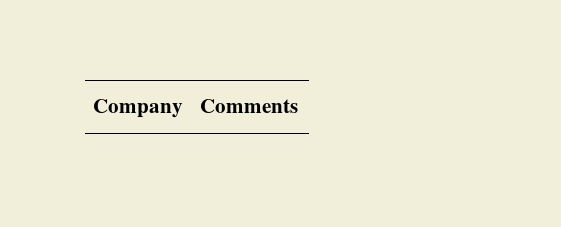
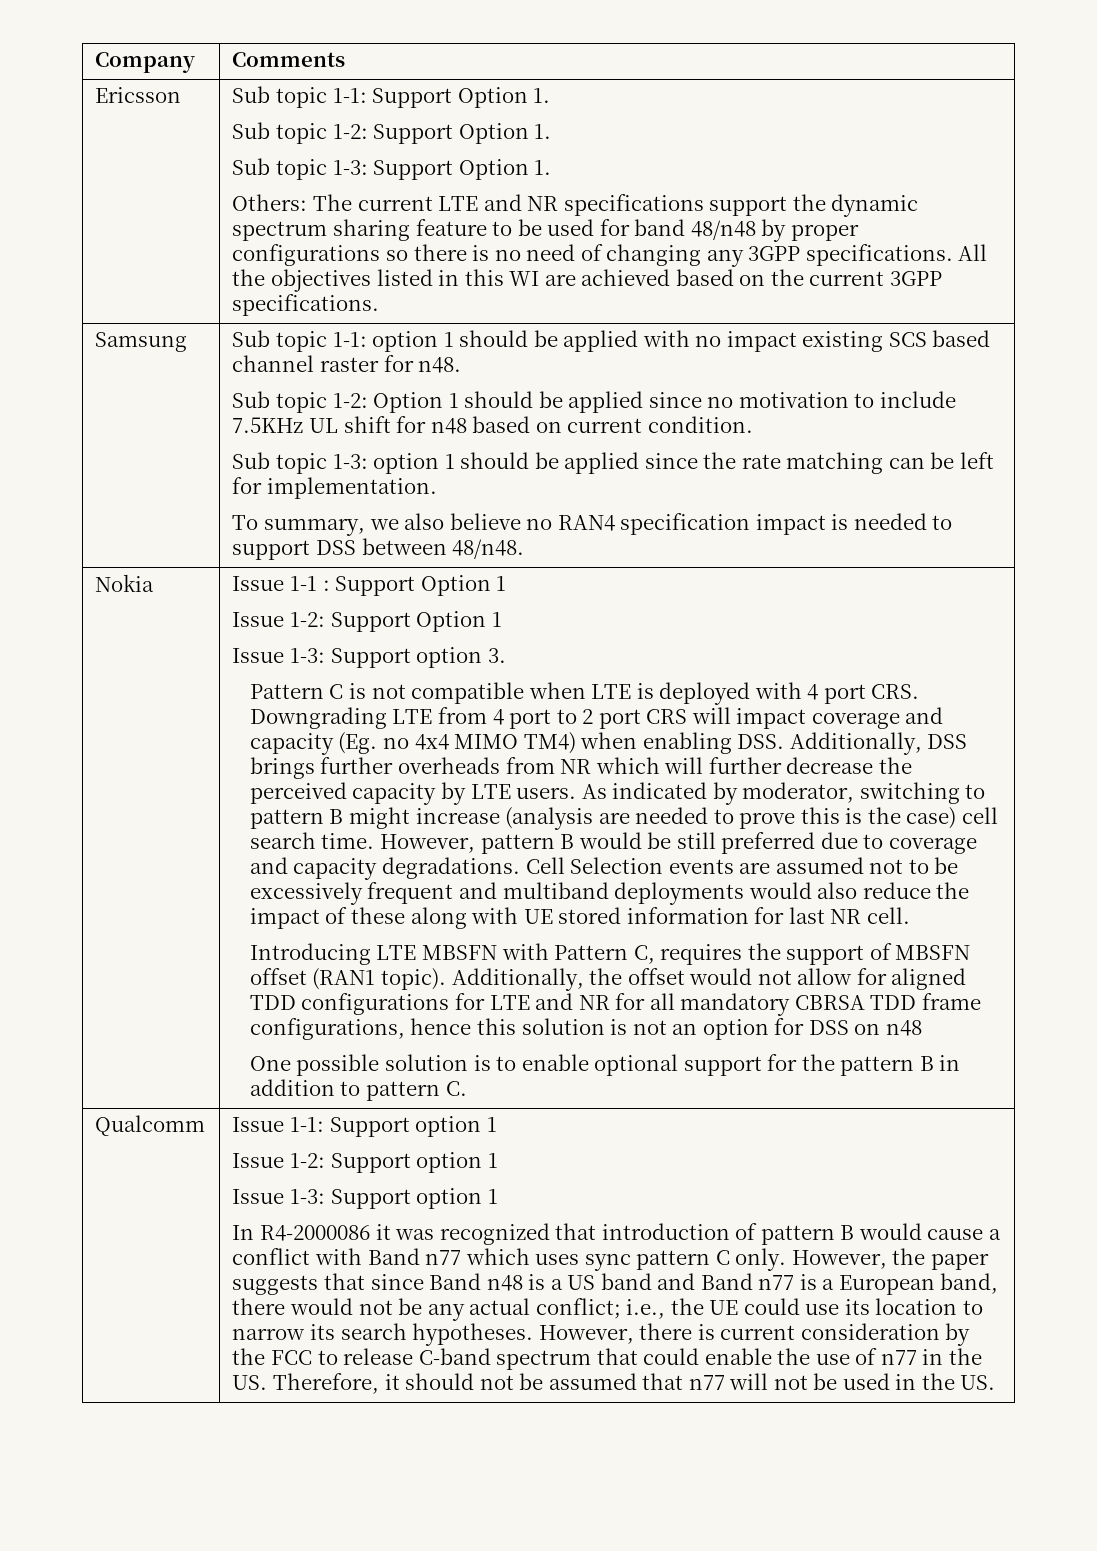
+ Ericsson | Sub topic 1-1: Support Option 1.
+ Sub topic 1-2: Support Option 1.
+ Sub topic 1-3: Support Option 1.
+ Others: The current LTE and NR specifications support the dynamic spectrum sharing feature to be used for band 48/n48 by proper configurations so there is no need of changing any 3GPP specifications. All the objectives listed in this WI are achieved based on the current 3GPP specifications.
+ Samsung | Sub topic 1-1: option 1 should be applied with no impact existing SCS based channel raster for n48.
+ Sub topic 1-2: Option 1 should be applied since no motivation to include 7.5KHz UL shift for n48 based on current condition.
+ Sub topic 1-3: option 1 should be applied since the rate matching can be left for implementation.
+ To summary, we also believe no RAN4 specification impact is needed to support DSS between 48/n48.
+ Nokia | Issue 1-1 : Support Option 1
+ Issue 1-2: Support Option 1
+ Issue 1-3: Support option 3.
+ Pattern C is not compatible when LTE is deployed with 4 port CRS. Downgrading LTE from 4 port to 2 port CRS will impact coverage and capacity (Eg. no 4x4 MIMO TM4) when enabling DSS. Additionally, DSS brings further overheads from NR which will further decrease the perceived capacity by LTE users. As indicated by moderator, switching to pattern B might increase (analysis are needed to prove this is the case) cell search time. However, pattern B would be still preferred due to coverage and capacity degradations. Cell Selection events are assumed not to be excessively frequent and multiband deployments would also reduce the impact of these along with UE stored information for last NR cell.
+ Introducing LTE MBSFN with Pattern C, requires the support of MBSFN offset (RAN1 topic). Additionally, the offset would not allow for aligned TDD configurations for LTE and NR for all mandatory CBRSA TDD frame configurations, hence this solution is not an option for DSS on n48
+ One possible solution is to enable optional support for the pattern B in addition to pattern C.
+ Qualcomm | Issue 1-1: Support option 1
+ Issue 1-2: Support option 1
+ Issue 1-3: Support option 1
+ In R4-2000086 it was recognized that introduction of pattern B would cause a conflict with Band n77 which uses sync pattern C only. However, the paper suggests that since Band n48 is a US band and Band n77 is a European band, there would not be any actual conflict; i.e., the UE could use its location to narrow its search hypotheses. However, there is current consideration by the FCC to release C-band spectrum that could enable the use of n77 in the US. Therefore, it should not be assumed that n77 will not be used in the US.

